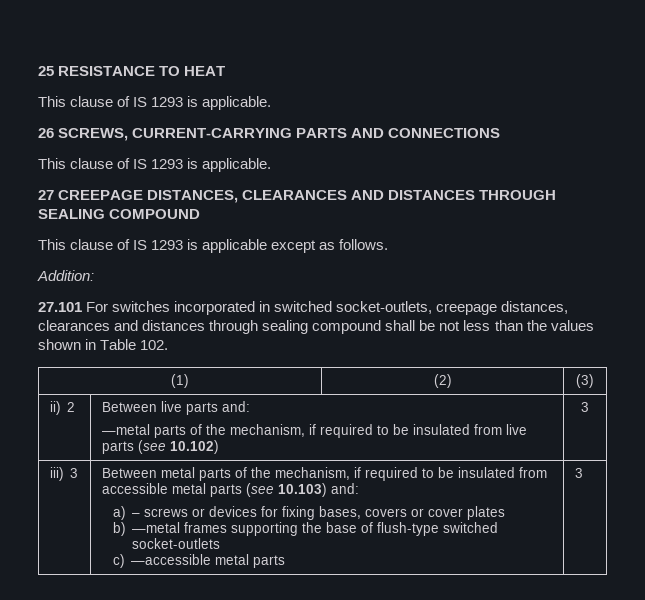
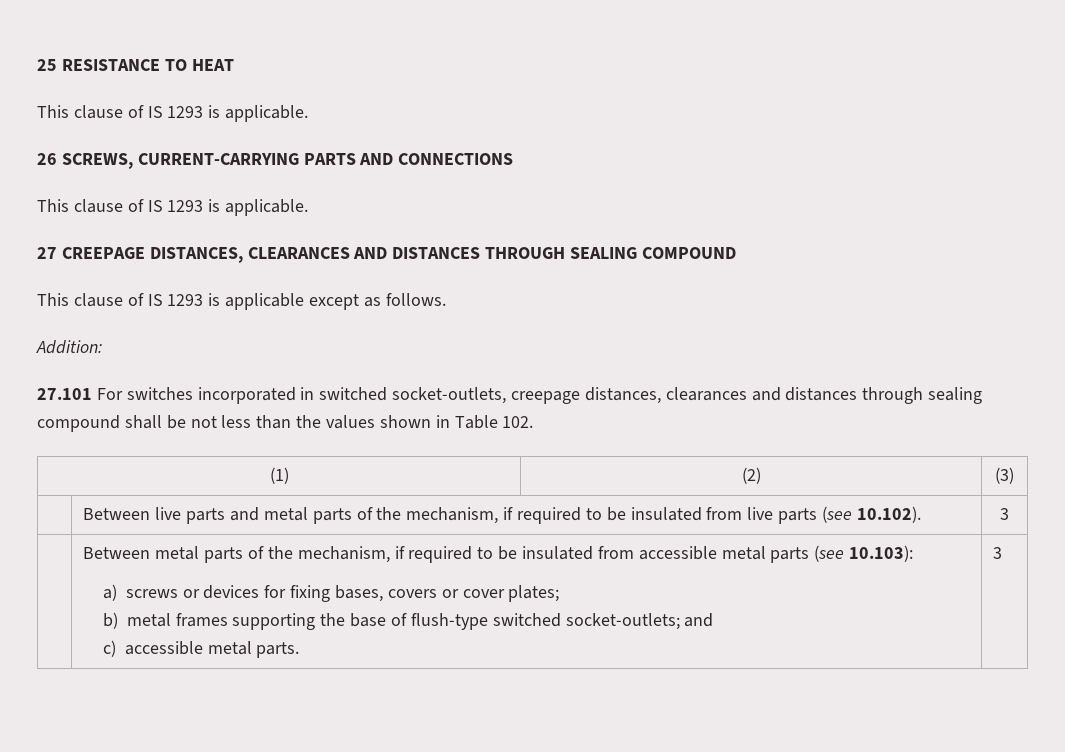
- ii) 2 | Between live parts and:
- —metal parts of the mechanism, if required to be insulated from live parts (see 10.102) | 3
+ | Between live parts and metal parts of the mechanism, if required to be insulated from live parts (see 10.102). | 3
- iii) 3
- Between metal parts of the mechanism, if required to be insulated from accessible metal parts (see 10.103) and:
+ Between metal parts of the mechanism, if required to be insulated from accessible metal parts (see 10.103):
- a) – screws or devices for fixing bases, covers or cover plates
+ a) screws or devices for fixing bases, covers or cover plates;
- b) —metal frames supporting the base of flush-type switched socket-outlets
+ b) metal frames supporting the base of flush-type switched socket-outlets; and
- c) —accessible metal parts
+ c) accessible metal parts.

